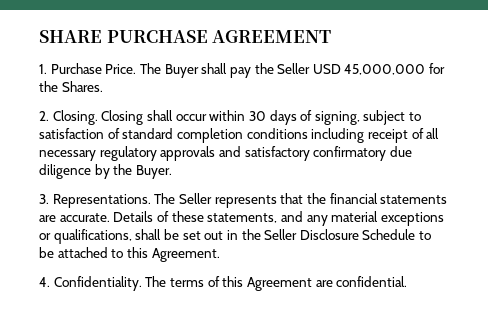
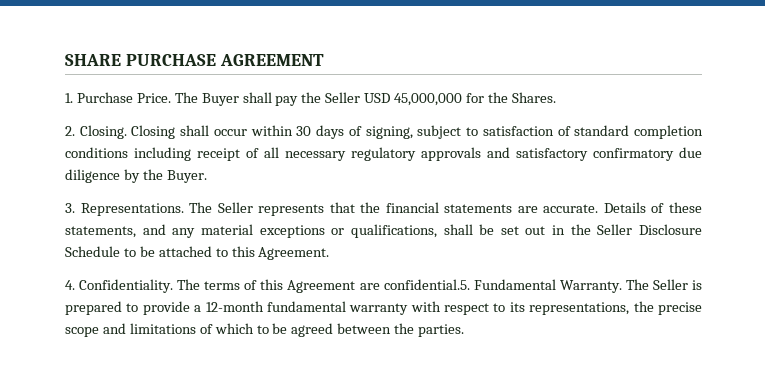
- The terms of this Agreement are confidential.
+ The terms of this Agreement are confidential.5. Fundamental Warranty. The Seller is prepared to provide a 12-month fundamental warranty with respect to its representations, the precise scope and limitations of which to be agreed between the parties.

